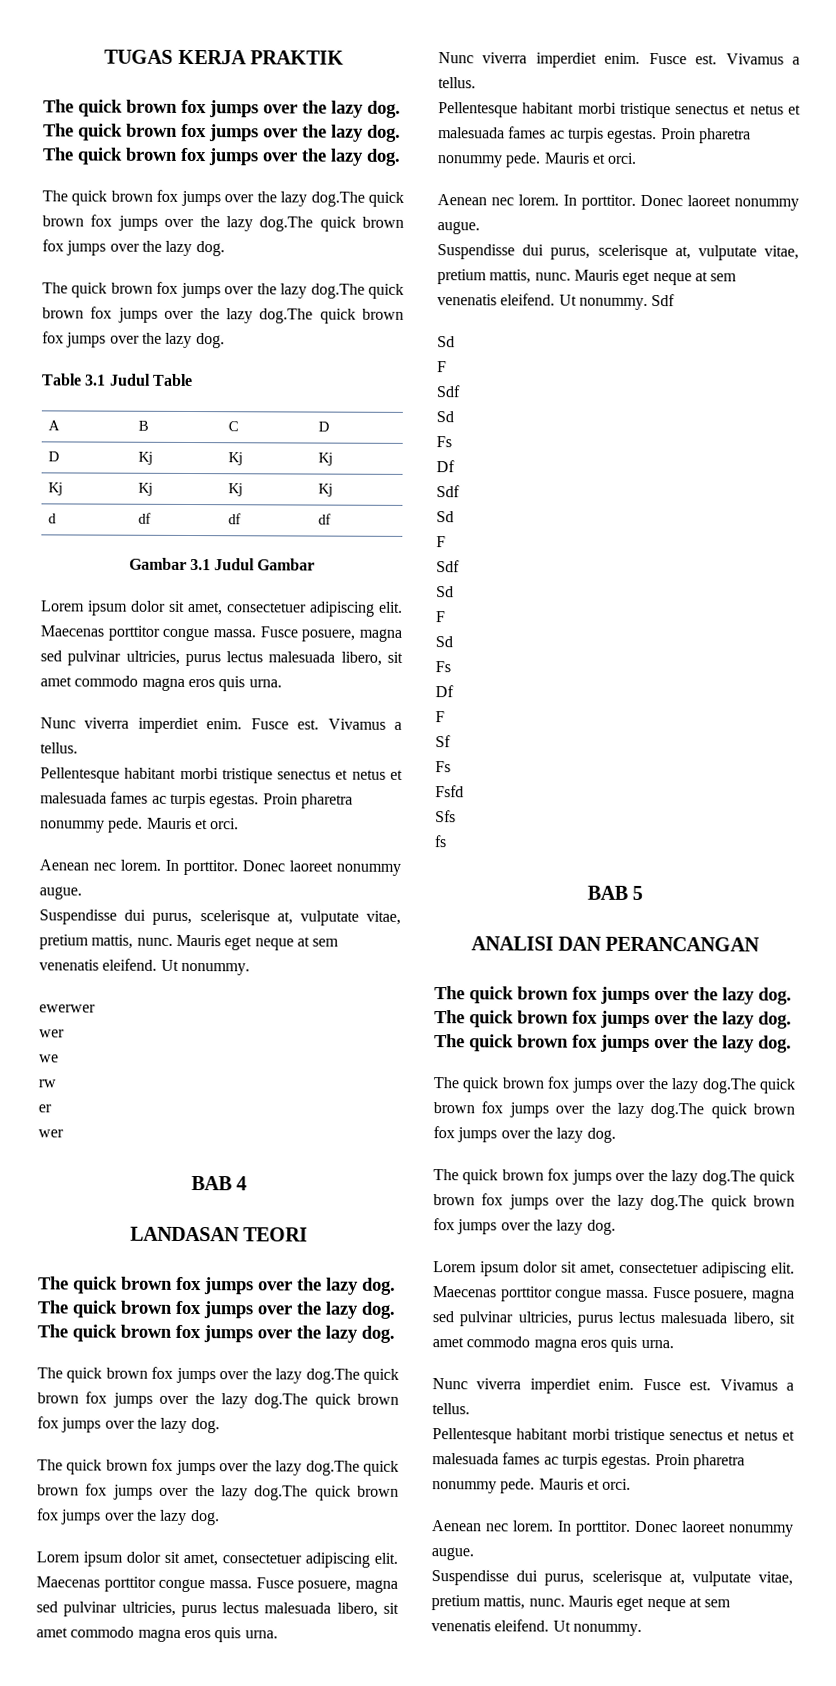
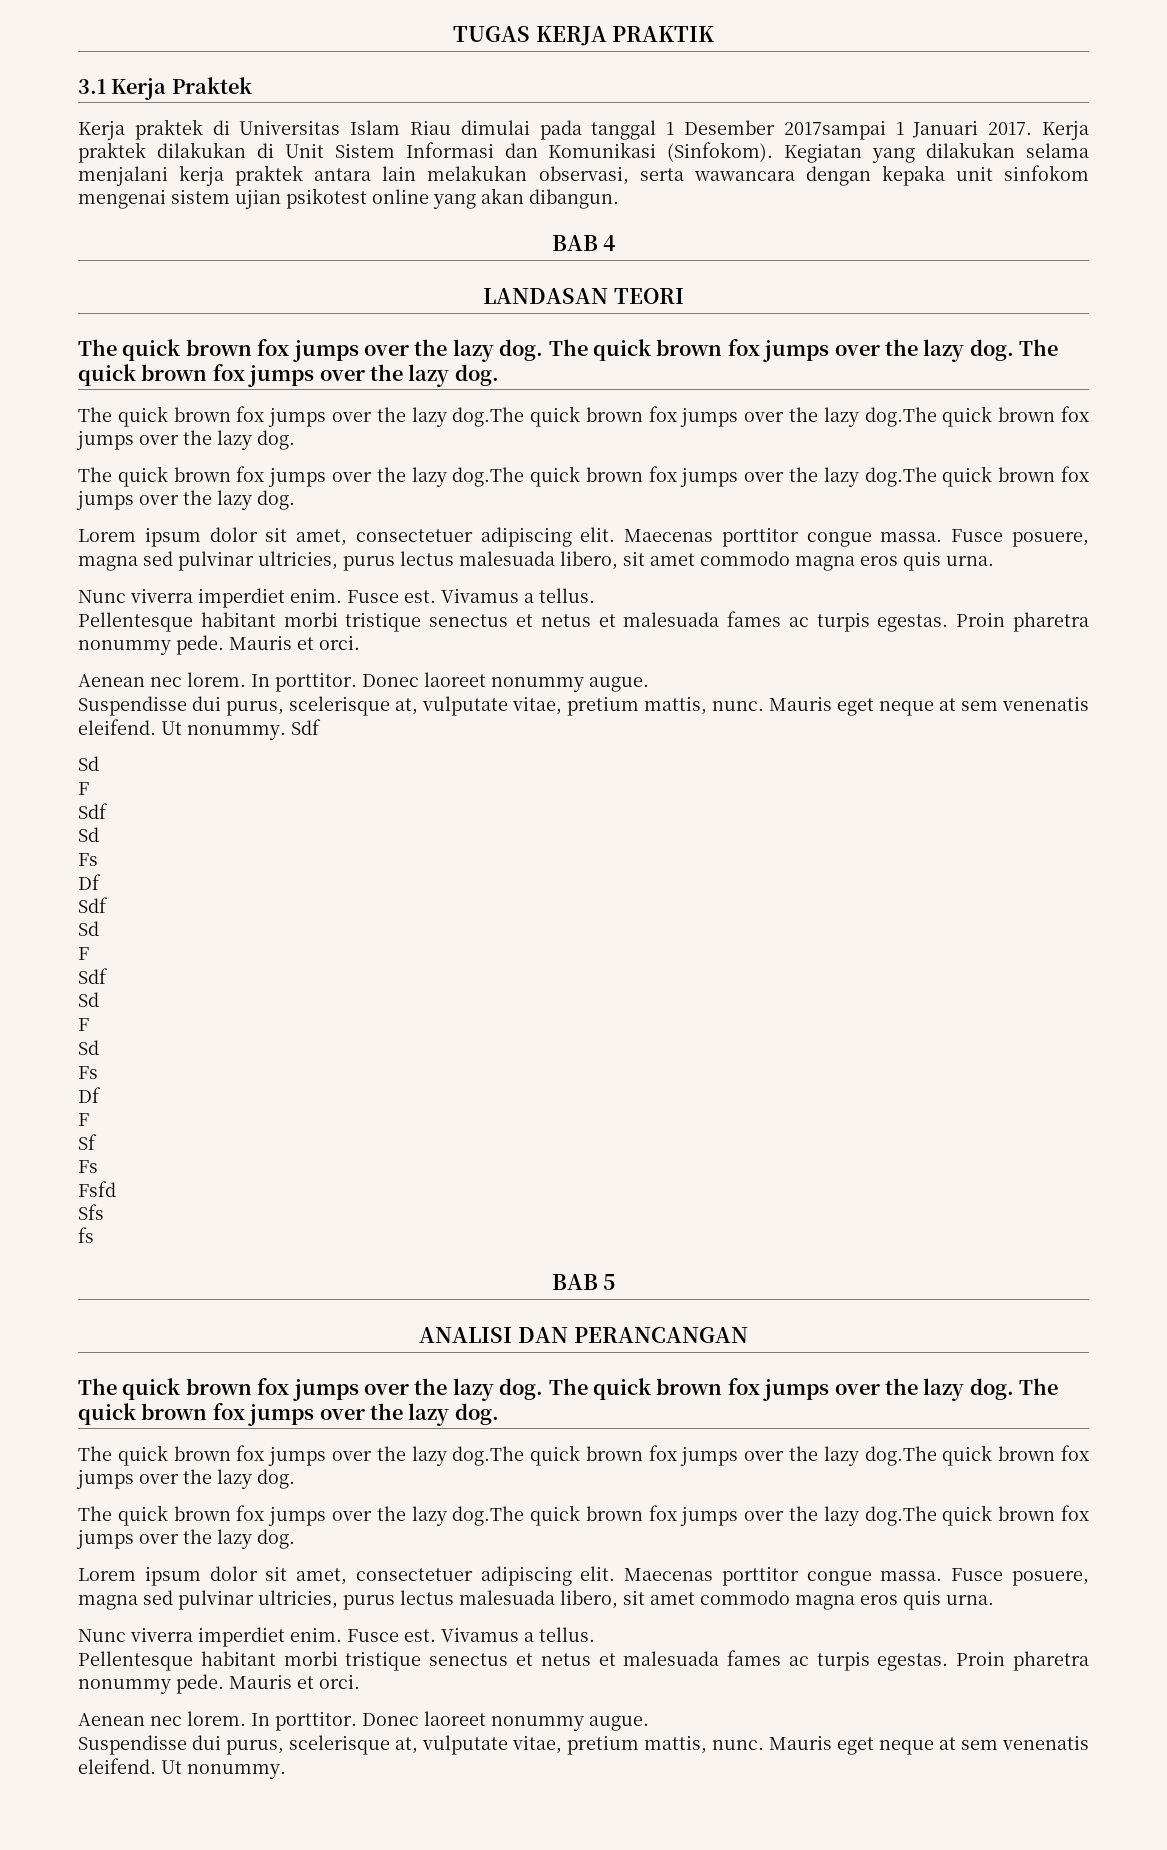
  TUGAS KERJA PRAKTIK
- The quick brown fox jumps over the lazy dog. The quick brown fox jumps over the lazy dog. The quick brown fox jumps over the lazy dog.
- The quick brown fox jumps over the lazy dog.The quick brown fox jumps over the lazy dog.The quick brown fox jumps over the lazy dog.
- The quick brown fox jumps over the lazy dog.The quick brown fox jumps over the lazy dog.The quick brown fox jumps over the lazy dog.
- Table 3.1 Judul Table
- A | B | C | D
- D | Kj | Kj | Kj
- Kj | Kj | Kj | Kj
- d | df | df | df
- Gambar 3.1 Judul Gambar
- Lorem ipsum dolor sit amet, consectetuer adipiscing elit. Maecenas porttitor congue massa. Fusce posuere, magna sed pulvinar ultricies, purus lectus malesuada libero, sit amet commodo magna eros quis urna.
- Nunc viverra imperdiet enim. Fusce est. Vivamus a tellus.
- Pellentesque habitant morbi tristique senectus et netus et malesuada fames ac turpis egestas. Proin pharetra nonummy pede. Mauris et orci.
- Aenean nec lorem. In porttitor. Donec laoreet nonummy augue.
- Suspendisse dui purus, scelerisque at, vulputate vitae, pretium mattis, nunc. Mauris eget neque at sem venenatis eleifend. Ut nonummy.
- ewerwer
- wer
- we
- rw
- er
- wer
+ 3.1 Kerja Praktek
+ Kerja praktek di Universitas Islam Riau dimulai pada tanggal 1 Desember 2017sampai 1 Januari 2017. Kerja praktek dilakukan di Unit Sistem Informasi dan Komunikasi (Sinfokom). Kegiatan yang dilakukan selama menjalani kerja praktek antara lain melakukan observasi, serta wawancara dengan kepaka unit sinfokom mengenai sistem ujian psikotest online yang akan dibangun.

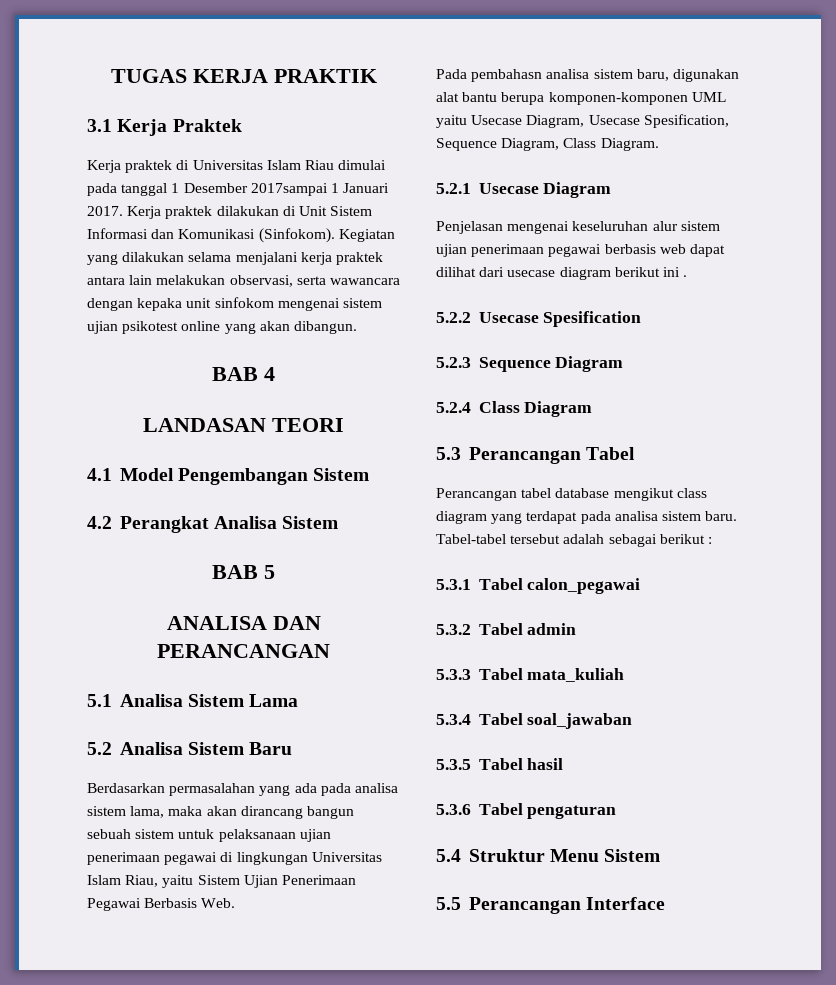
  LANDASAN TEORI
- The quick brown fox jumps over the lazy dog. The quick brown fox jumps over the lazy dog. The quick brown fox jumps over the lazy dog.
- The quick brown fox jumps over the lazy dog.The quick brown fox jumps over the lazy dog.The quick brown fox jumps over the lazy dog.
- The quick brown fox jumps over the lazy dog.The quick brown fox jumps over the lazy dog.The quick brown fox jumps over the lazy dog.
- Lorem ipsum dolor sit amet, consectetuer adipiscing elit. Maecenas porttitor congue massa. Fusce posuere, magna sed pulvinar ultricies, purus lectus malesuada libero, sit amet commodo magna eros quis urna.
- Nunc viverra imperdiet enim. Fusce est. Vivamus a tellus.
- Pellentesque habitant morbi tristique senectus et netus et malesuada fames ac turpis egestas. Proin pharetra nonummy pede. Mauris et orci.
- Aenean nec lorem. In porttitor. Donec laoreet nonummy augue.
- Suspendisse dui purus, scelerisque at, vulputate vitae, pretium mattis, nunc. Mauris eget neque at sem venenatis eleifend. Ut nonummy. Sdf
- Sd
- F
- Sdf
- Sd
- Fs
- Df
- Sdf
- Sd
- F
- Sdf
- Sd
- F
- Sd
- Fs
- Df
- F
- Sf
- Fs
- Fsfd
- Sfs
- fs
+ 4.1 Model Pengembangan Sistem
+ 4.2 Perangkat Analisa Sistem
- ANALISI DAN PERANCANGAN
- The quick brown fox jumps over the lazy dog. The quick brown fox jumps over the lazy dog. The quick brown fox jumps over the lazy dog.
- The quick brown fox jumps over the lazy dog.The quick brown fox jumps over the lazy dog.The quick brown fox jumps over the lazy dog.
- The quick brown fox jumps over the lazy dog.The quick brown fox jumps over the lazy dog.The quick brown fox jumps over the lazy dog.
- Lorem ipsum dolor sit amet, consectetuer adipiscing elit. Maecenas porttitor congue massa. Fusce posuere, magna sed pulvinar ultricies, purus lectus malesuada libero, sit amet commodo magna eros quis urna.
- Nunc viverra imperdiet enim. Fusce est. Vivamus a tellus.
- Pellentesque habitant morbi tristique senectus et netus et malesuada fames ac turpis egestas. Proin pharetra nonummy pede. Mauris et orci.
- Aenean nec lorem. In porttitor. Donec laoreet nonummy augue.
- Suspendisse dui purus, scelerisque at, vulputate vitae, pretium mattis, nunc. Mauris eget neque at sem venenatis eleifend. Ut nonummy.
+ ANALISA DAN PERANCANGAN
+ 5.1 Analisa Sistem Lama
+ 5.2 Analisa Sistem Baru
+ Berdasarkan permasalahan yang ada pada analisa sistem lama, maka akan dirancang bangun sebuah sistem untuk pelaksanaan ujian penerimaan pegawai di lingkungan Universitas Islam Riau, yaitu Sistem Ujian Penerimaan Pegawai Berbasis Web.
+ Pada pembahasn analisa sistem baru, digunakan alat bantu berupa komponen-komponen UML yaitu Usecase Diagram, Usecase Spesification, Sequence Diagram, Class Diagram.
+ 5.2.1 Usecase Diagram
+ Penjelasan mengenai keseluruhan alur sistem ujian penerimaan pegawai berbasis web dapat dilihat dari usecase diagram berikut ini .
+ 5.2.2 Usecase Spesification
+ 5.2.3 Sequence Diagram
+ 5.2.4 Class Diagram
+ 5.3 Perancangan Tabel
+ Perancangan tabel database mengikut class diagram yang terdapat pada analisa sistem baru. Tabel-tabel tersebut adalah sebagai berikut :
+ 5.3.1 Tabel calon_pegawai
+ 5.3.2 Tabel admin
+ 5.3.3 Tabel mata_kuliah
+ 5.3.4 Tabel soal_jawaban
+ 5.3.5 Tabel hasil
+ 5.3.6 Tabel pengaturan
+ 5.4 Struktur Menu Sistem
+ 5.5 Perancangan Interface

